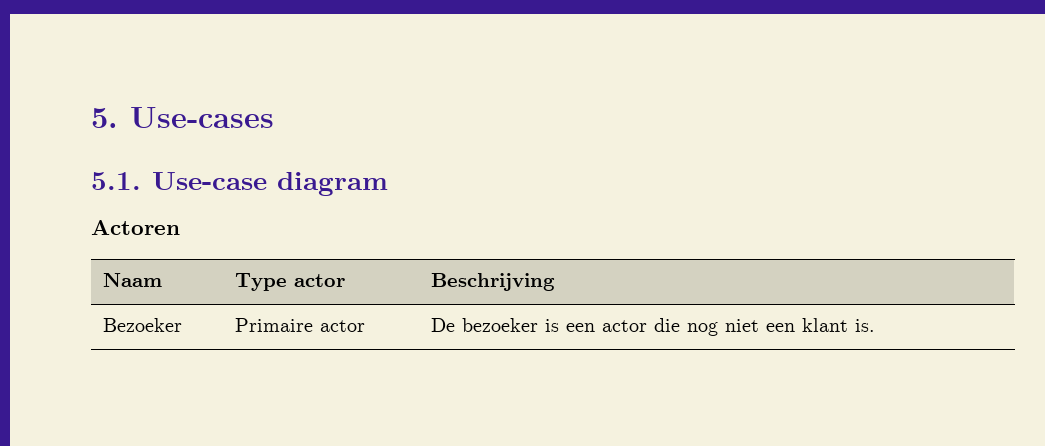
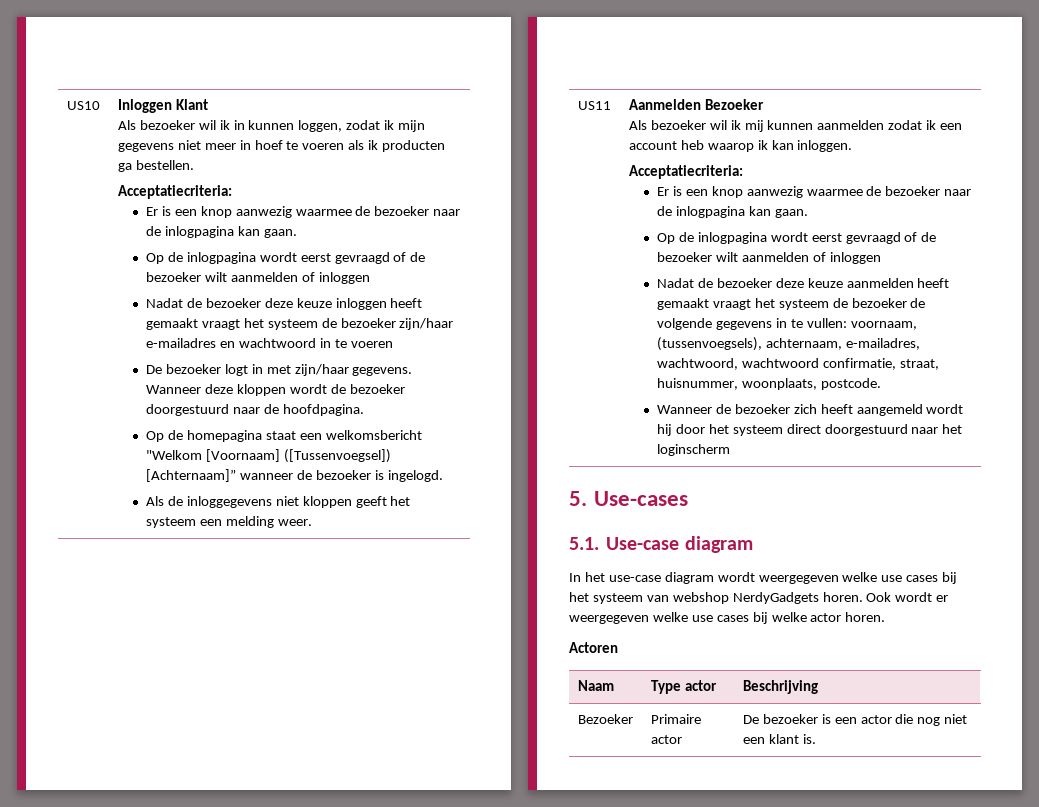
+ US10 | Inloggen Klant
+ Als bezoeker wil ik in kunnen loggen, zodat ik mijn gegevens niet meer in hoef te voeren als ik producten ga bestellen.
+ Acceptatiecriteria:
+ Er is een knop aanwezig waarmee de bezoeker naar de inlogpagina kan gaan.
+ Op de inlogpagina wordt eerst gevraagd of de bezoeker wilt aanmelden of inloggen
+ Nadat de bezoeker deze keuze inloggen heeft gemaakt vraagt het systeem de bezoeker zijn/haar e-mailadres en wachtwoord in te voeren
+ De bezoeker logt in met zijn/haar gegevens. Wanneer deze kloppen wordt de bezoeker doorgestuurd naar de hoofdpagina.
+ Op de homepagina staat een welkomsbericht "Welkom [Voornaam] ([Tussenvoegsel]) [Achternaam]” wanneer de bezoeker is ingelogd.
+ Als de inloggegevens niet kloppen geeft het systeem een melding weer.
+ US11 | Aanmelden Bezoeker
+ Als bezoeker wil ik mij kunnen aanmelden zodat ik een account heb waarop ik kan inloggen.
+ Acceptatiecriteria:
+ Er is een knop aanwezig waarmee de bezoeker naar de inlogpagina kan gaan.
+ Op de inlogpagina wordt eerst gevraagd of de bezoeker wilt aanmelden of inloggen
+ Nadat de bezoeker deze keuze aanmelden heeft gemaakt vraagt het systeem de bezoeker de volgende gegevens in te vullen: voornaam, (tussenvoegsels), achternaam, e-mailadres, wachtwoord, wachtwoord confirmatie, straat, huisnummer, woonplaats, postcode.
+ Wanneer de bezoeker zich heeft aangemeld wordt hij door het systeem direct doorgestuurd naar het loginscherm
+ In het use-case diagram wordt weergegeven welke use cases bij het systeem van webshop NerdyGadgets horen. Ook wordt er weergegeven welke use cases bij welke actor horen.

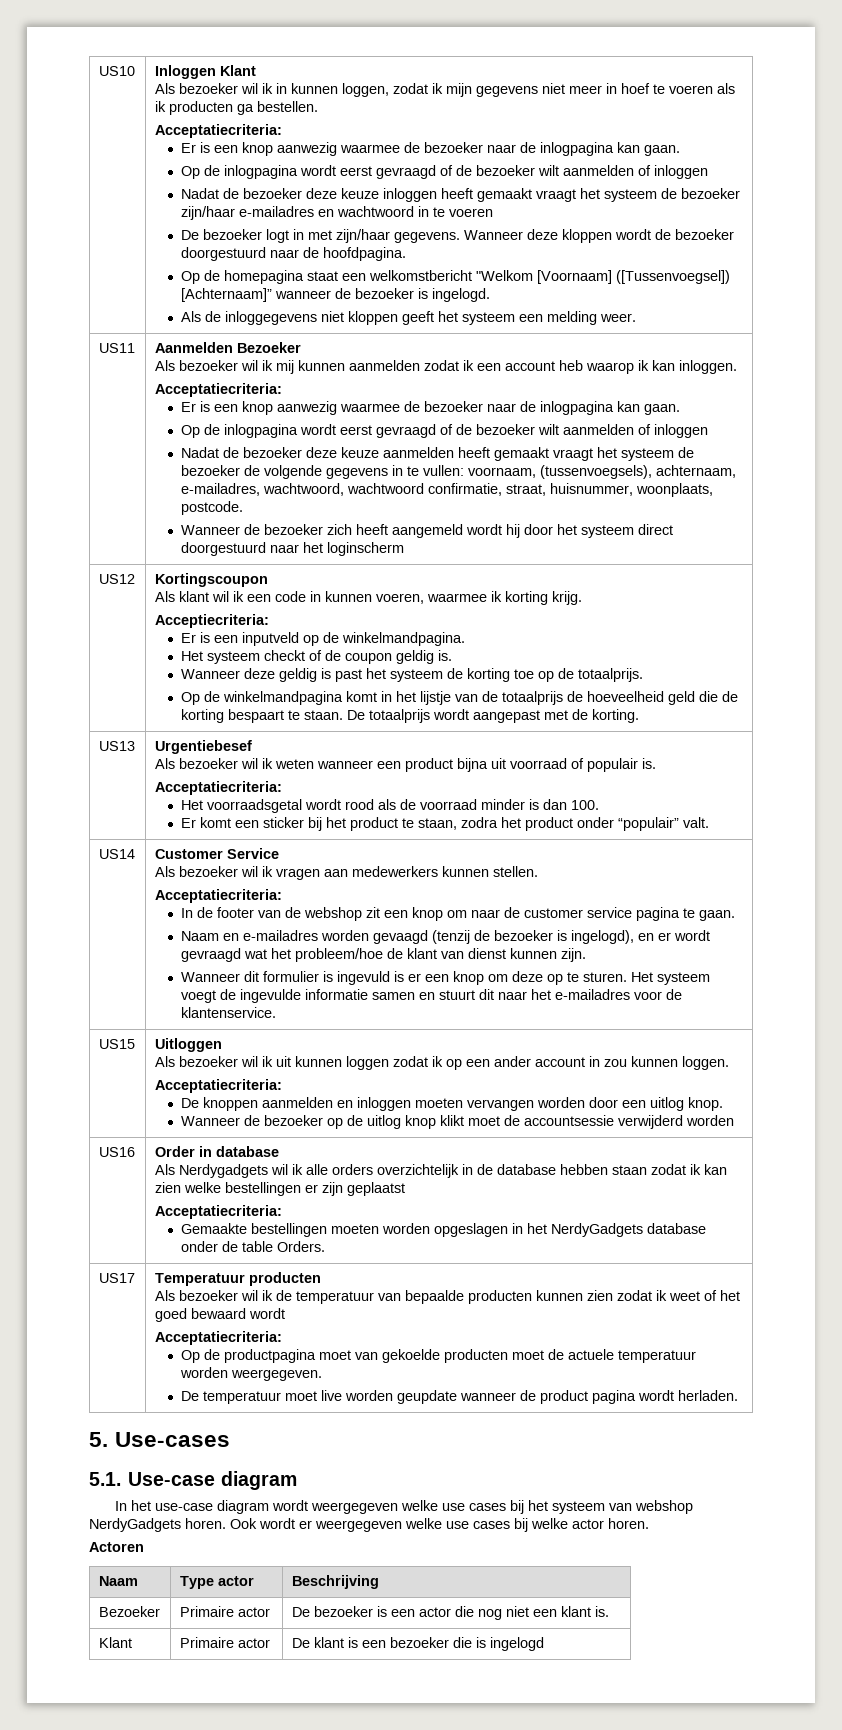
- Op de homepagina staat een welkomsbericht "Welkom [Voornaam] ([Tussenvoegsel]) [Achternaam]” wanneer de bezoeker is ingelogd.
+ Op de homepagina staat een welkomstbericht "Welkom [Voornaam] ([Tussenvoegsel]) [Achternaam]” wanneer de bezoeker is ingelogd.
+ US12 | Kortingscoupon
+ Als klant wil ik een code in kunnen voeren, waarmee ik korting krijg.
+ Acceptiecriteria:
+ Er is een inputveld op de winkelmandpagina.
+ Het systeem checkt of de coupon geldig is.
+ Wanneer deze geldig is past het systeem de korting toe op de totaalprijs.
+ Op de winkelmandpagina komt in het lijstje van de totaalprijs de hoeveelheid geld die de korting bespaart te staan. De totaalprijs wordt aangepast met de korting.
+ US13 | Urgentiebesef
+ Als bezoeker wil ik weten wanneer een product bijna uit voorraad of populair is.
+ Acceptatiecriteria:
+ Het voorraadsgetal wordt rood als de voorraad minder is dan 100.
+ Er komt een sticker bij het product te staan, zodra het product onder “populair” valt.
+ US14 | Customer Service
+ Als bezoeker wil ik vragen aan medewerkers kunnen stellen.
+ Acceptatiecriteria:
+ In de footer van de webshop zit een knop om naar de customer service pagina te gaan.
+ Naam en e-mailadres worden gevaagd (tenzij de bezoeker is ingelogd), en er wordt gevraagd wat het probleem/hoe de klant van dienst kunnen zijn.
+ Wanneer dit formulier is ingevuld is er een knop om deze op te sturen. Het systeem voegt de ingevulde informatie samen en stuurt dit naar het e-mailadres voor de klantenservice.
+ US15 | Uitloggen
+ Als bezoeker wil ik uit kunnen loggen zodat ik op een ander account in zou kunnen loggen.
+ Acceptatiecriteria:
+ De knoppen aanmelden en inloggen moeten vervangen worden door een uitlog knop.
+ Wanneer de bezoeker op de uitlog knop klikt moet de accountsessie verwijderd worden
+ US16 | Order in database
+ Als Nerdygadgets wil ik alle orders overzichtelijk in de database hebben staan zodat ik kan zien welke bestellingen er zijn geplaatst
+ Acceptatiecriteria:
+ Gemaakte bestellingen moeten worden opgeslagen in het NerdyGadgets database onder de table Orders.
+ US17 | Temperatuur producten
+ Als bezoeker wil ik de temperatuur van bepaalde producten kunnen zien zodat ik weet of het goed bewaard wordt
+ Acceptatiecriteria:
+ Op de productpagina moet van gekoelde producten moet de actuele temperatuur worden weergegeven.
+ De temperatuur moet live worden geupdate wanneer de product pagina wordt herladen.
+ Klant | Primaire actor | De klant is een bezoeker die is ingelogd

